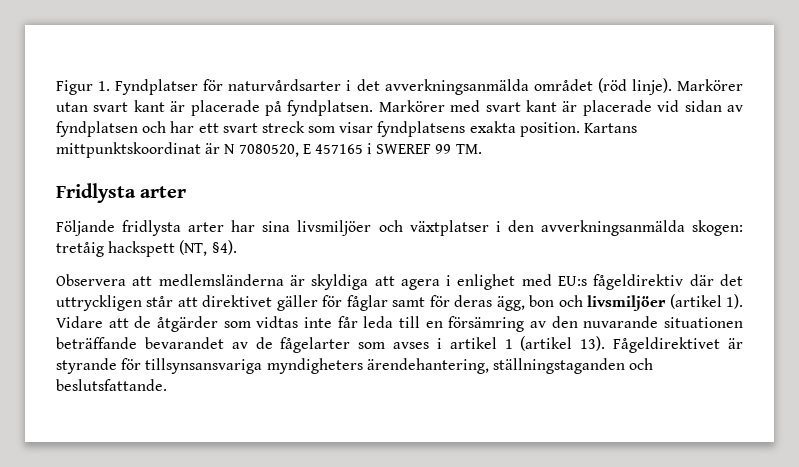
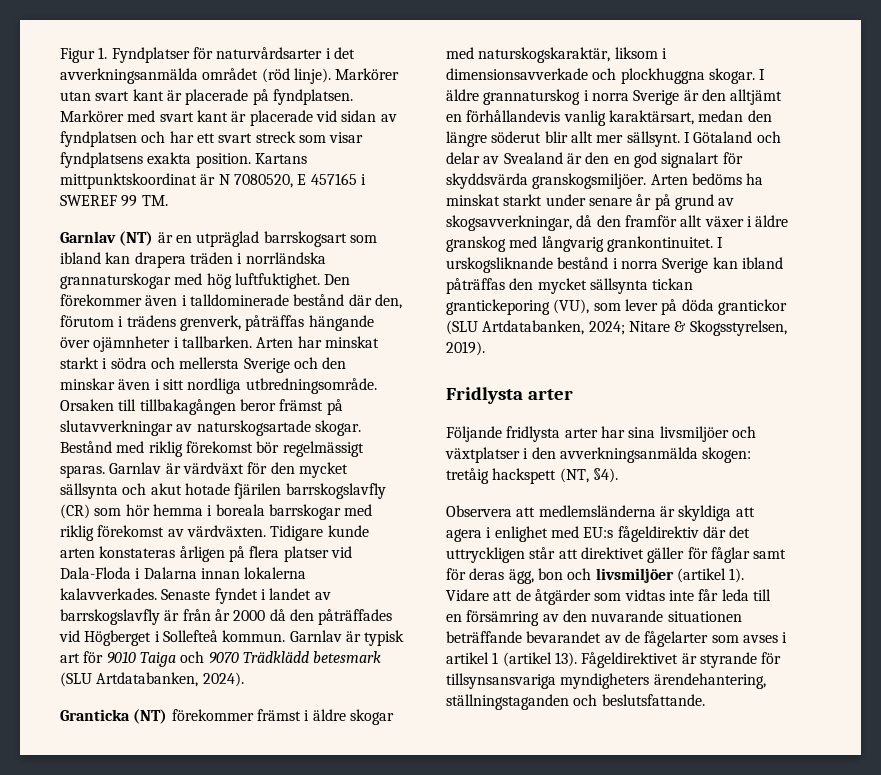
+ Garnlav (NT) är en utpräglad barrskogsart som ibland kan drapera träden i norrländska grannaturskogar med hög luftfuktighet. Den förekommer även i talldominerade bestånd där den, förutom i trädens grenverk, påträffas hängande över ojämnheter i tallbarken. Arten har minskat starkt i södra och mellersta Sverige och den minskar även i sitt nordliga utbredningsområde. Orsaken till tillbakagången beror främst på slutavverkningar av naturskogsartade skogar. Bestånd med riklig förekomst bör regelmässigt sparas. Garnlav är värdväxt för den mycket sällsynta och akut hotade fjärilen barrskogslavfly (CR) som hör hemma i boreala barrskogar med riklig förekomst av värdväxten. Tidigare kunde arten konstateras årligen på flera platser vid Dala-Floda i Dalarna innan lokalerna kalavverkades. Senaste fyndet i landet av barrskogslavfly är från år 2000 då den påträffades vid Högberget i Sollefteå kommun. Garnlav är typisk art för 9010 Taiga och 9070 Trädklädd betesmark (SLU Artdatabanken, 2024).
+ Granticka (NT) förekommer främst i äldre skogar med naturskogskaraktär, liksom i dimensionsavverkade och plockhuggna skogar. I äldre grannaturskog i norra Sverige är den alltjämt en förhållandevis vanlig karaktärsart, medan den längre söderut blir allt mer sällsynt. I Götaland och delar av Svealand är den en god signalart för skyddsvärda granskogsmiljöer. Arten bedöms ha minskat starkt under senare år på grund av skogsavverkningar, då den framför allt växer i äldre granskog med långvarig grankontinuitet. I urskogsliknande bestånd i norra Sverige kan ibland påträffas den mycket sällsynta tickan grantickeporing (VU), som lever på döda grantickor (SLU Artdatabanken, 2024; Nitare & Skogsstyrelsen, 2019).

